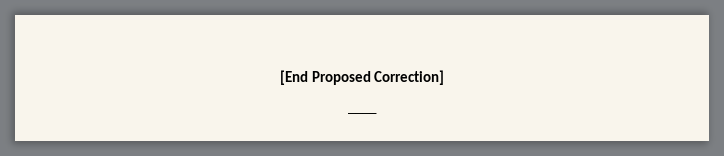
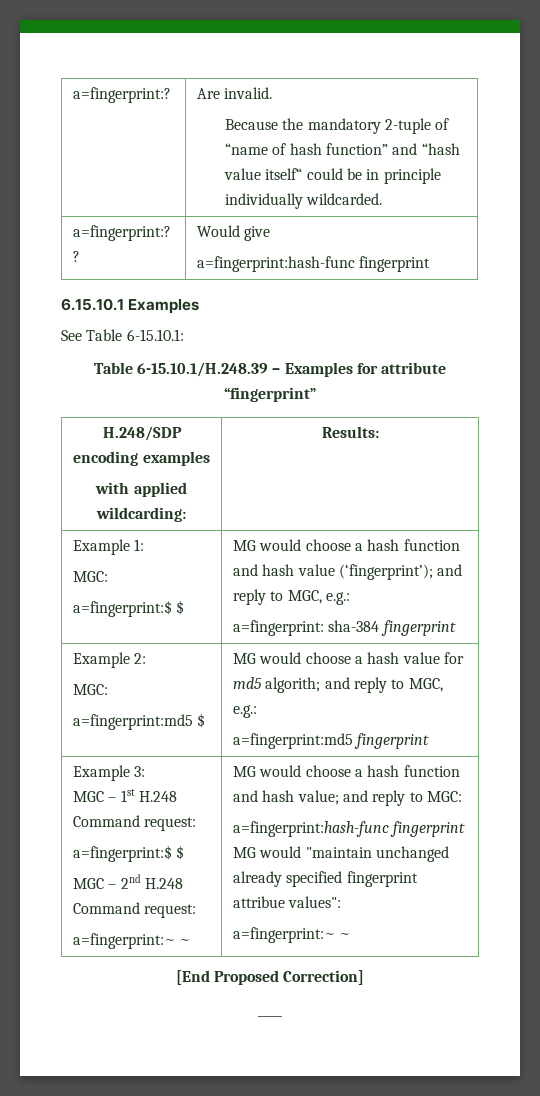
+ a=fingerprint:? | Are invalid.
+ Because the mandatory 2-tuple of “name of hash function” and “hash value itself“ could be in principle individually wildcarded.
+ a=fingerprint:? ? | Would give
+ a=fingerprint:hash-func fingerprint
+ 6.15.10.1 Examples
+ See Table 6-15.10.1:
+ Table 6-15.10.1/H.248.39 – Examples for attribute “fingerprint”
+ H.248/SDP encoding examples
+ with applied wildcarding: | Results:
+ Example 1:
+ MGC:
+ a=fingerprint:$ $ | MG would choose a hash function and hash value (‘fingerprint’); and reply to MGC, e.g.:
+ a=fingerprint: sha-384 fingerprint
+ Example 2:
+ MGC:
+ a=fingerprint:md5 $ | MG would choose a hash value for md5 algorith; and reply to MGC, e.g.:
+ a=fingerprint:md5 fingerprint
+ Example 3:
+ MGC – 1st H.248 Command request:
+ a=fingerprint:$ $
+ MGC – 2nd H.248 Command request:
+ a=fingerprint:~ ~ | MG would choose a hash function and hash value; and reply to MGC:
+ a=fingerprint:hash-func fingerprint MG would "maintain unchanged already specified fingerprint attribue values":
+ a=fingerprint:~ ~

